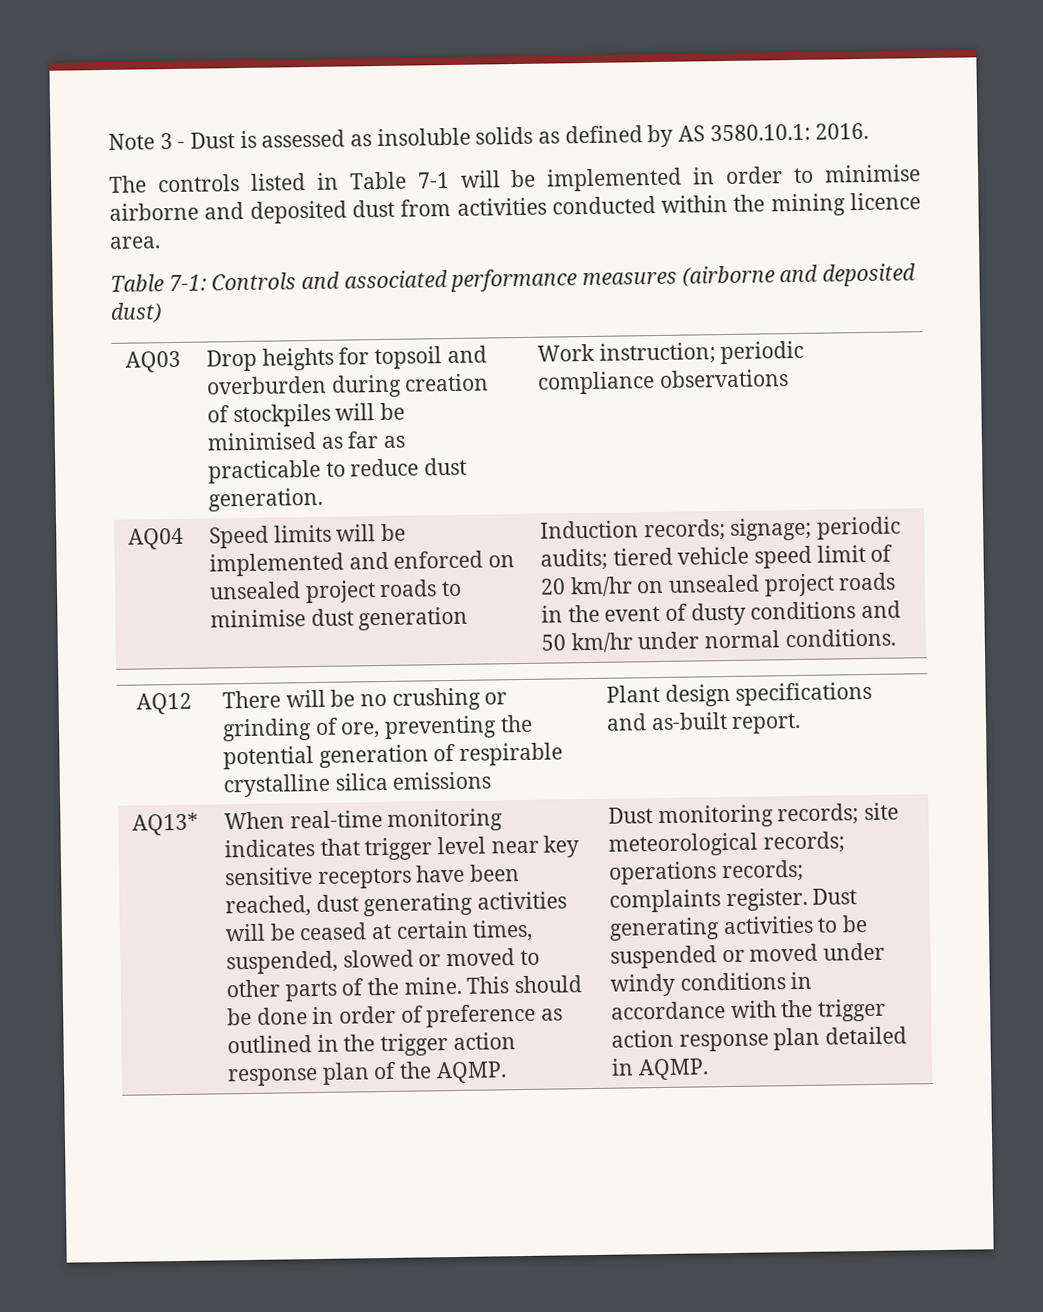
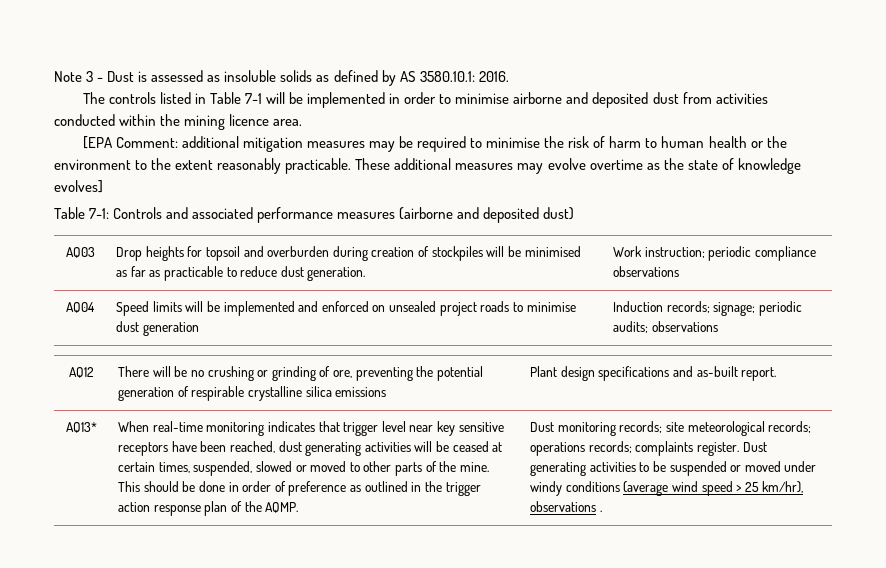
+ [EPA Comment: additional mitigation measures may be required to minimise the risk of harm to human health or the environment to the extent reasonably practicable. These additional measures may evolve overtime as the state of knowledge evolves]
- Induction records; signage; periodic audits; tiered vehicle speed limit of 20 km/hr on unsealed project roads in the event of dusty conditions and 50 km/hr under normal conditions.
+ Induction records; signage; periodic audits; observations
- Dust generating activities to be suspended or moved under windy conditions in accordance with the trigger action response plan detailed in AQMP.
+ Dust generating activities to be suspended or moved under windy conditions (average wind speed > 25 km/hr), observations .

